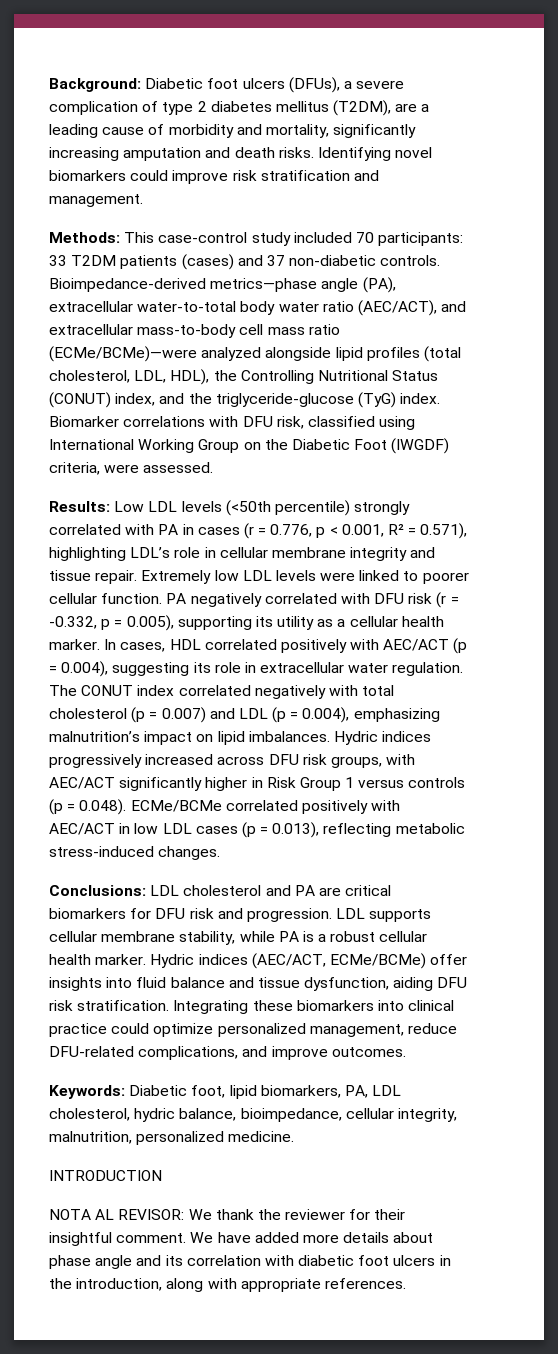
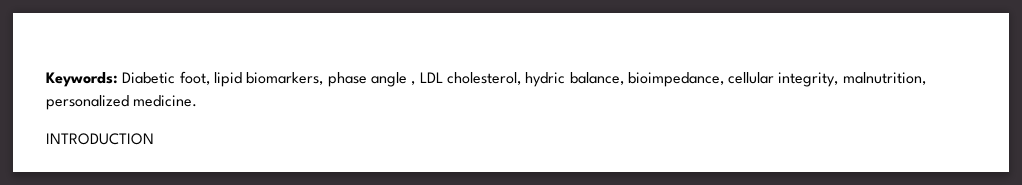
- Background: Diabetic foot ulcers (DFUs), a severe complication of type 2 diabetes mellitus (T2DM), are a leading cause of morbidity and mortality, significantly increasing amputation and death risks. Identifying novel biomarkers could improve risk stratification and management.
- Methods: This case-control study included 70 participants: 33 T2DM patients (cases) and 37 non-diabetic controls. Bioimpedance-derived metrics—phase angle (PA), extracellular water-to-total body water ratio (AEC/ACT), and extracellular mass-to-body cell mass ratio (ECMe/BCMe)—were analyzed alongside lipid profiles (total cholesterol, LDL, HDL), the Controlling Nutritional Status (CONUT) index, and the triglyceride-glucose (TyG) index. Biomarker correlations with DFU risk, classified using International Working Group on the Diabetic Foot (IWGDF) criteria, were assessed.
- Results: Low LDL levels (<50th percentile) strongly correlated with PA in cases (r = 0.776, p < 0.001, R² = 0.571), highlighting LDL’s role in cellular membrane integrity and tissue repair. Extremely low LDL levels were linked to poorer cellular function. PA negatively correlated with DFU risk (r = -0.332, p = 0.005), supporting its utility as a cellular health marker. In cases, HDL correlated positively with AEC/ACT (p = 0.004), suggesting its role in extracellular water regulation. The CONUT index correlated negatively with total cholesterol (p = 0.007) and LDL (p = 0.004), emphasizing malnutrition’s impact on lipid imbalances. Hydric indices progressively increased across DFU risk groups, with AEC/ACT significantly higher in Risk Group 1 versus controls (p = 0.048). ECMe/BCMe correlated positively with AEC/ACT in low LDL cases (p = 0.013), reflecting metabolic stress-induced changes.
- Conclusions: LDL cholesterol and PA are critical biomarkers for DFU risk and progression. LDL supports cellular membrane stability, while PA is a robust cellular health marker. Hydric indices (AEC/ACT, ECMe/BCMe) offer insights into fluid balance and tissue dysfunction, aiding DFU risk stratification. Integrating these biomarkers into clinical practice could optimize personalized management, reduce DFU-related complications, and improve outcomes.
- Keywords: Diabetic foot, lipid biomarkers, PA, LDL cholesterol, hydric balance, bioimpedance, cellular integrity, malnutrition, personalized medicine.
+ Keywords: Diabetic foot, lipid biomarkers, phase angle , LDL cholesterol, hydric balance, bioimpedance, cellular integrity, malnutrition, personalized medicine.
- NOTA AL REVISOR: We thank the reviewer for their insightful comment. We have added more details about phase angle and its correlation with diabetic foot ulcers in the introduction, along with appropriate references.

